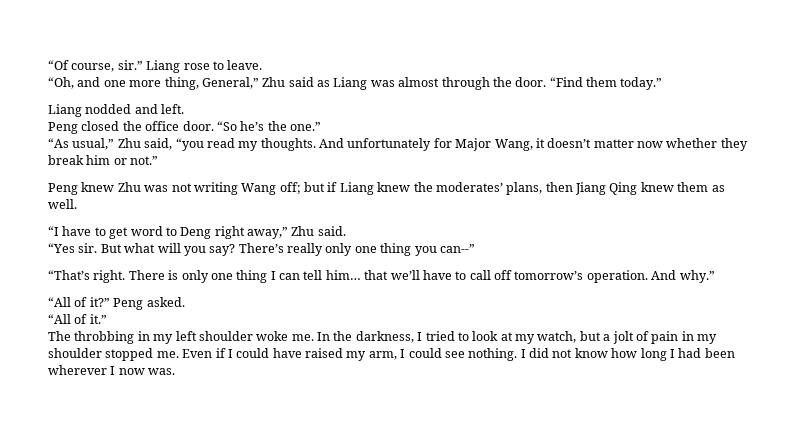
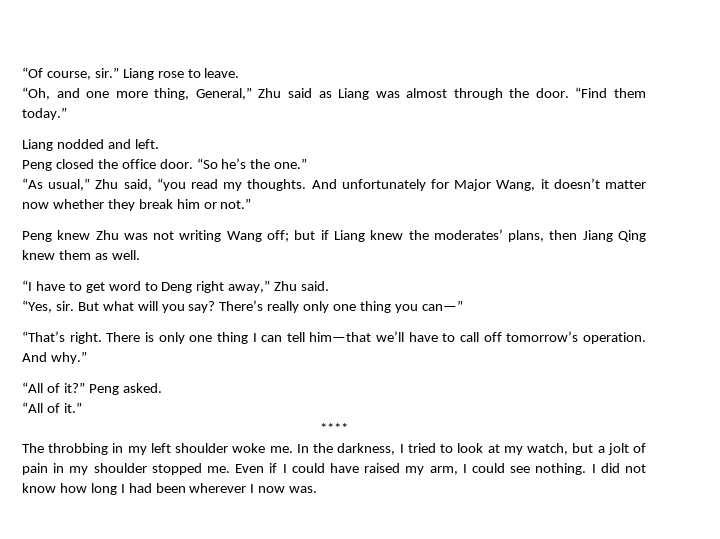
- “Yes sir.
+ “Yes, sir.
- There’s really only one thing you can--”
+ There’s really only one thing you can—”
- There is only one thing I can tell him… that we’ll have to call off tomorrow’s operation.
+ There is only one thing I can tell him—that we’ll have to call off tomorrow’s operation.
+ ****

